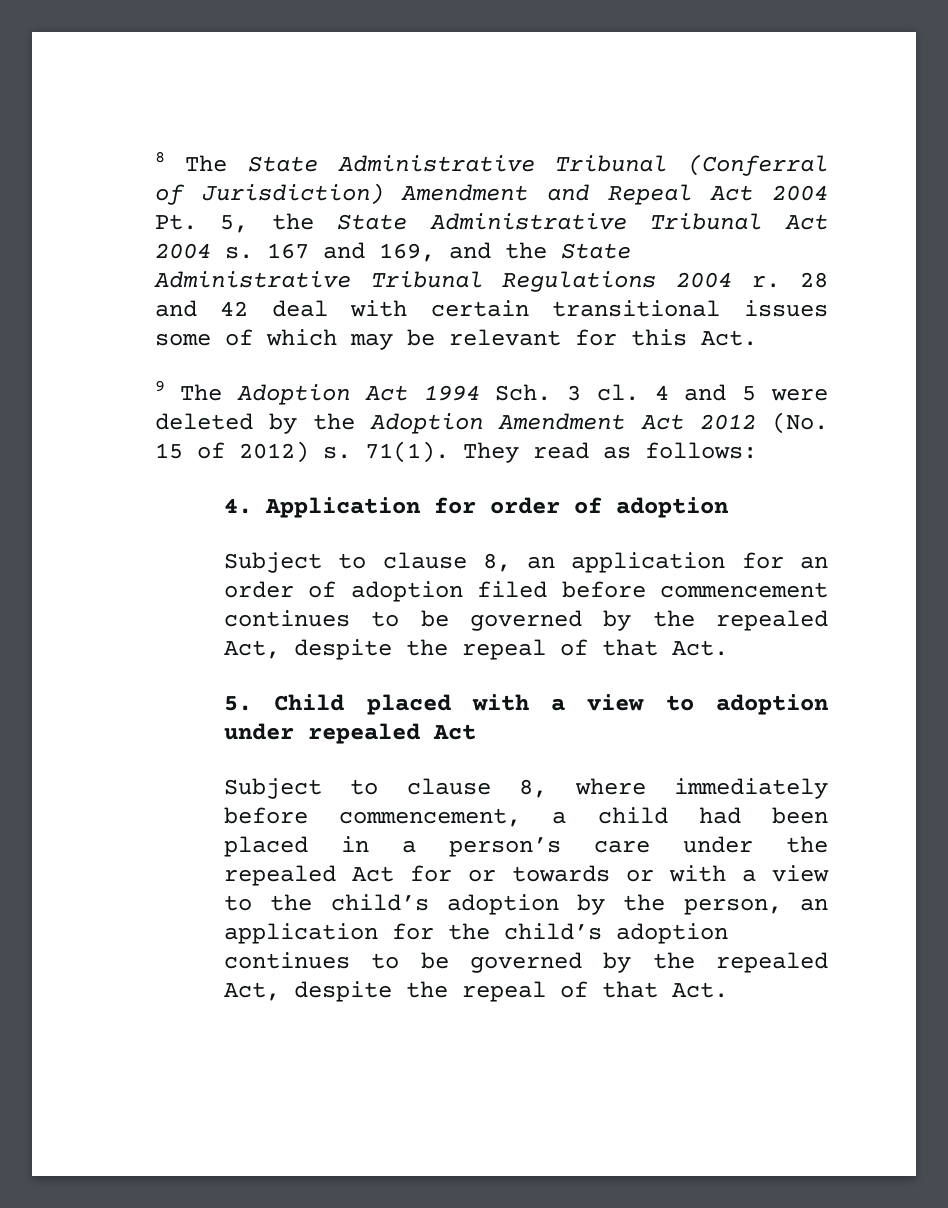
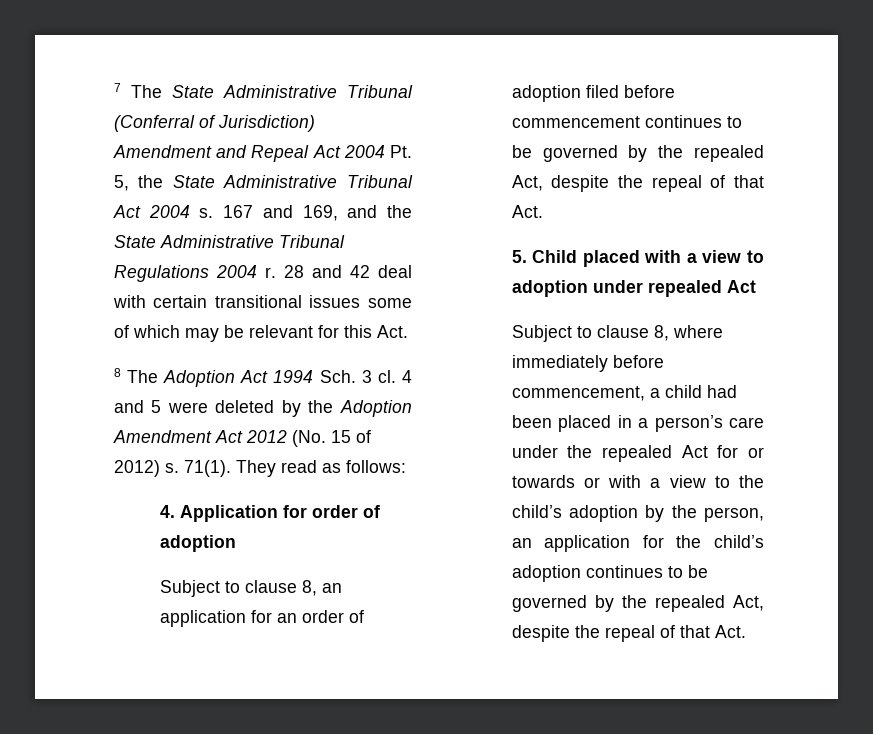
- 8 The State Administrative Tribunal (Conferral of Jurisdiction) Amendment and Repeal Act 2004 Pt. 5, the State Administrative Tribunal Act 2004 s.
+ 7 The State Administrative Tribunal (Conferral of Jurisdiction) Amendment and Repeal Act 2004 Pt. 5, the State Administrative Tribunal Act 2004 s.
- 9 The Adoption Act 1994 Sch. 3 cl.
+ 8 The Adoption Act 1994 Sch. 3 cl.

